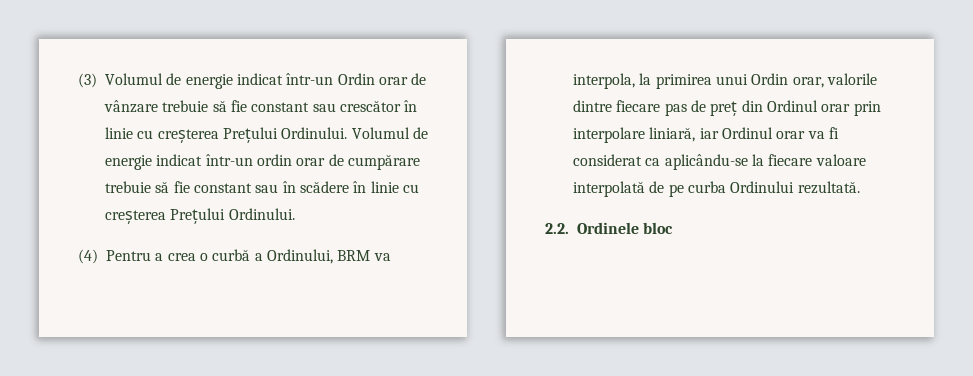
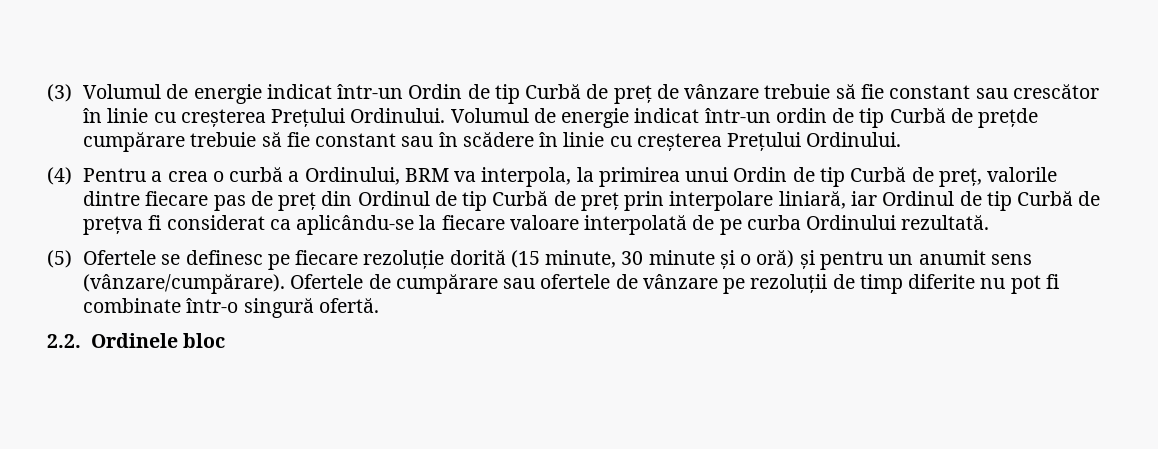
- (3) Volumul de energie indicat într-un Ordin orar de vânzare trebuie să fie constant sau crescător în linie cu creșterea Prețului Ordinului.
+ (3) Volumul de energie indicat într-un Ordin de tip Curbă de preț de vânzare trebuie să fie constant sau crescător în linie cu creșterea Prețului Ordinului.
- Volumul de energie indicat într-un ordin orar de cumpărare trebuie să fie constant sau în scădere în linie cu creșterea Prețului Ordinului.
+ Volumul de energie indicat într-un ordin de tip Curbă de prețde cumpărare trebuie să fie constant sau în scădere în linie cu creșterea Prețului Ordinului.
- (4) Pentru a crea o curbă a Ordinului, BRM va interpola, la primirea unui Ordin orar, valorile dintre fiecare pas de preț din Ordinul orar prin interpolare liniară, iar Ordinul orar va fi considerat ca aplicându-se la fiecare valoare interpolată de pe curba Ordinului rezultată.
+ (4) Pentru a crea o curbă a Ordinului, BRM va interpola, la primirea unui Ordin de tip Curbă de preț, valorile dintre fiecare pas de preț din Ordinul de tip Curbă de preț prin interpolare liniară, iar Ordinul de tip Curbă de prețva fi considerat ca aplicându-se la fiecare valoare interpolată de pe curba Ordinului rezultată.
+ (5) Ofertele se definesc pe fiecare rezoluție dorită (15 minute, 30 minute și o oră) și pentru un anumit sens (vânzare/cumpărare). Ofertele de cumpărare sau ofertele de vânzare pe rezoluții de timp diferite nu pot fi combinate într-o singură ofertă.

